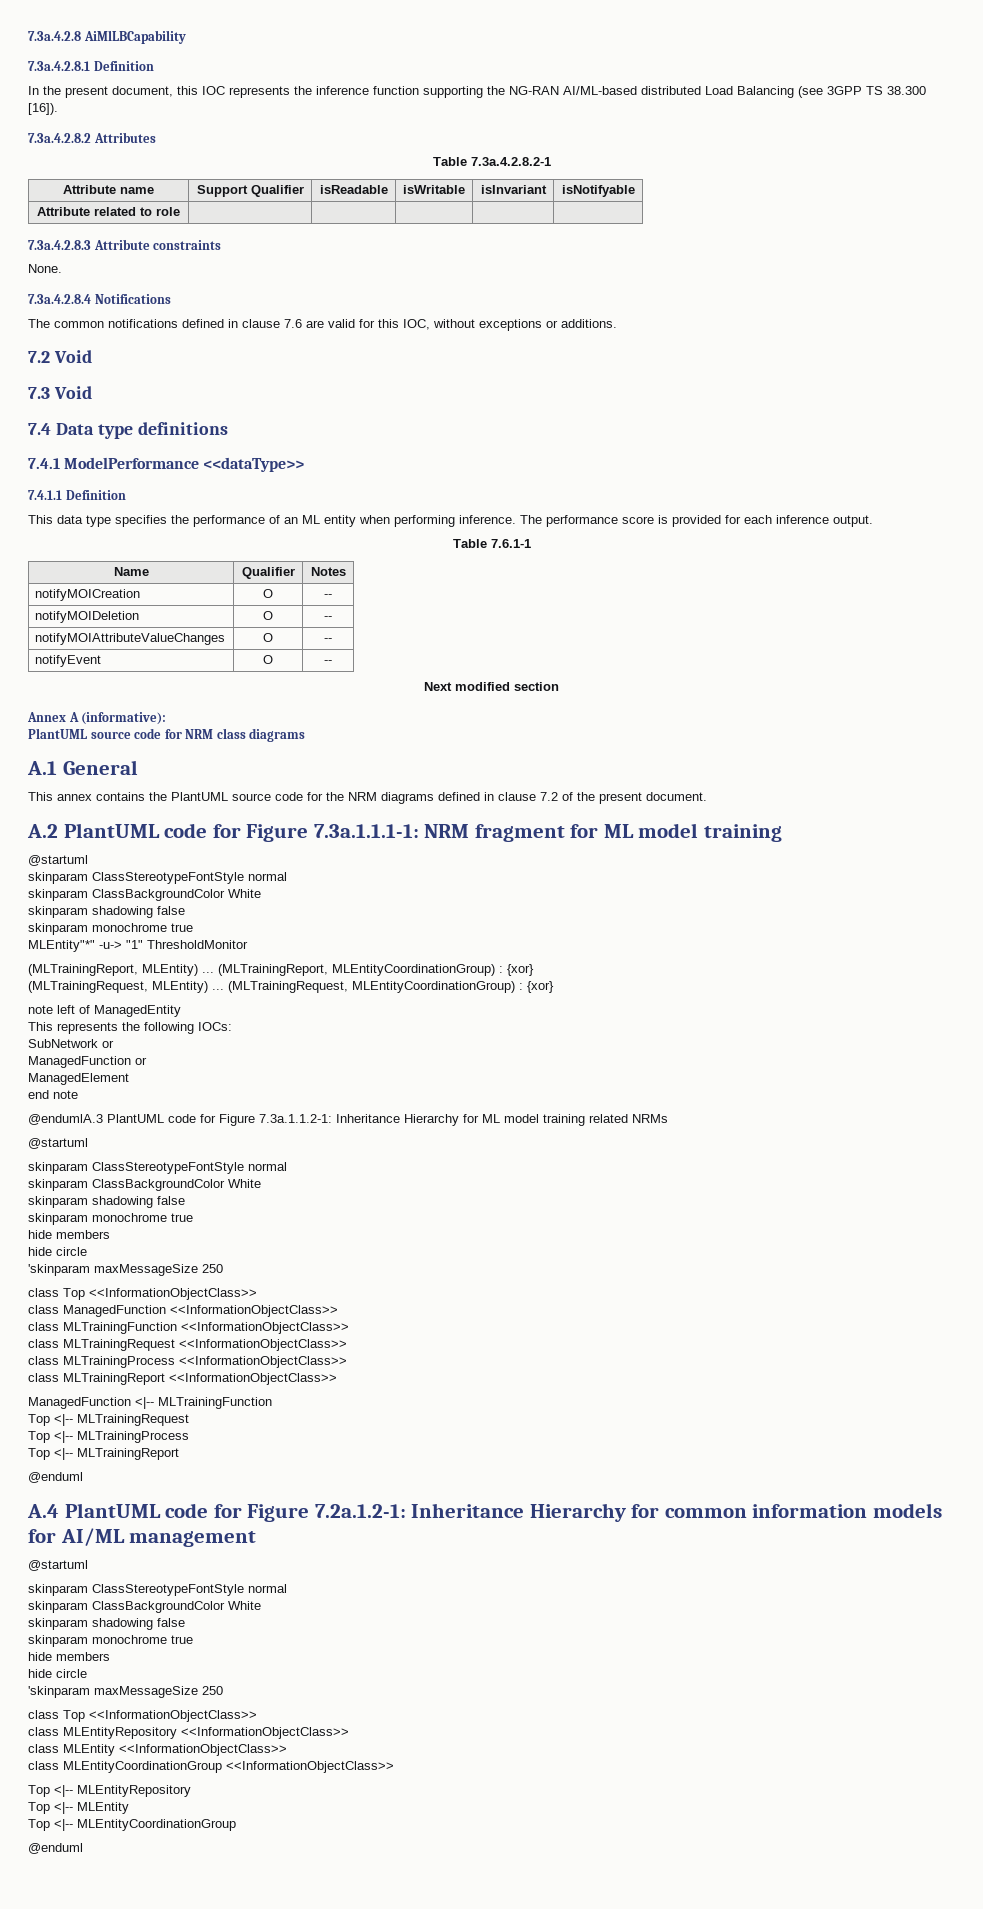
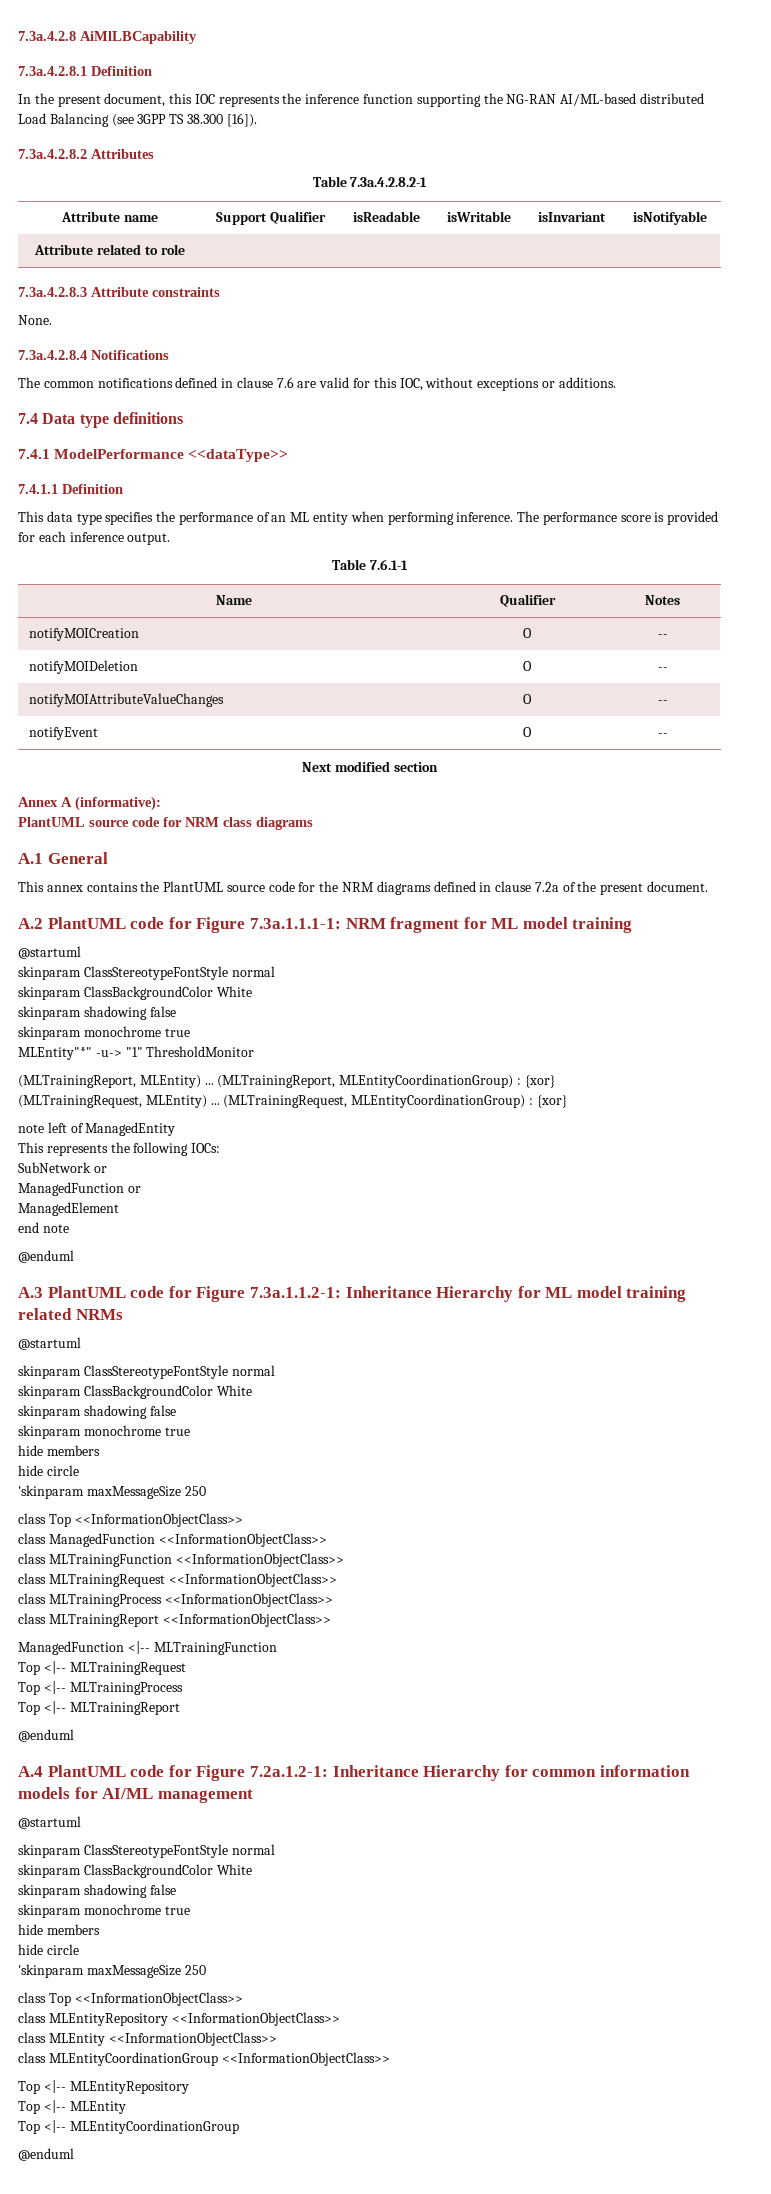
- 7.2 Void
- 7.3 Void
- This annex contains the PlantUML source code for the NRM diagrams defined in clause 7.2 of the present document.
+ This annex contains the PlantUML source code for the NRM diagrams defined in clause 7.2a of the present document.
  end note
- @endumlA.3 PlantUML code for Figure 7.3a.1.1.2-1: Inheritance Hierarchy for ML model training related NRMs
+ @enduml
+ A.3 PlantUML code for Figure 7.3a.1.1.2-1: Inheritance Hierarchy for ML model training related NRMs

